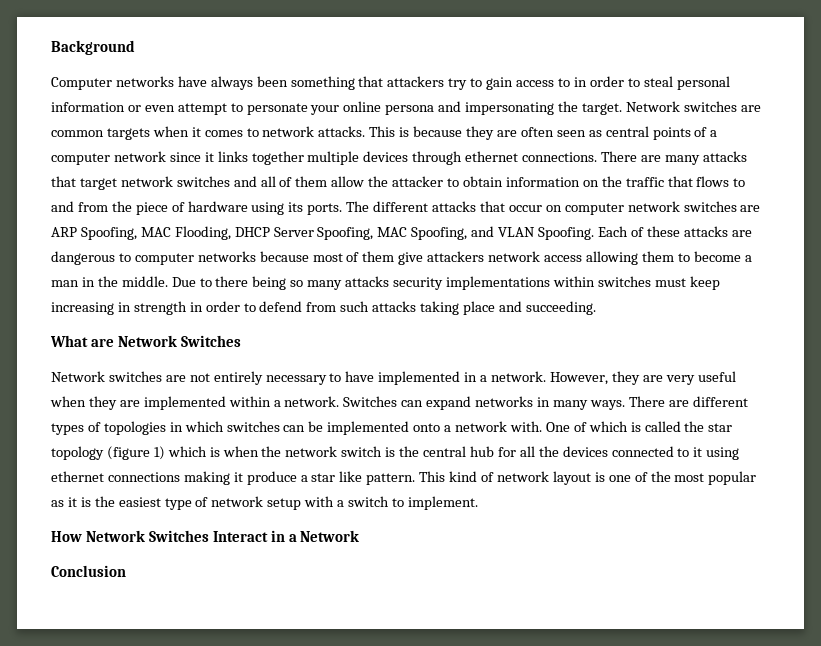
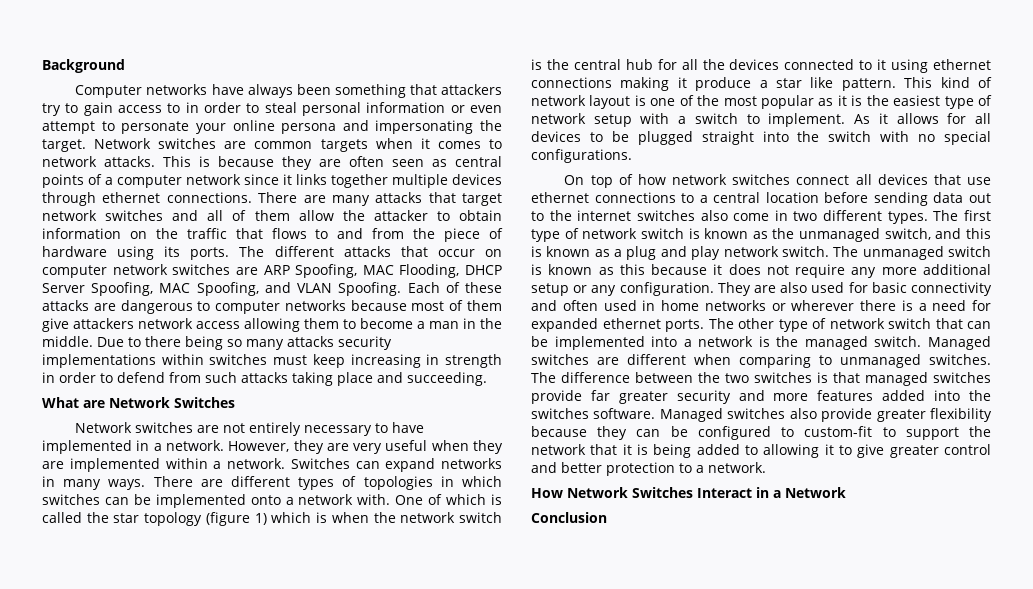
+ As it allows for all devices to be plugged straight into the switch with no special configurations.
+ On top of how network switches connect all devices that use ethernet connections to a central location before sending data out to the internet switches also come in two different types. The first type of network switch is known as the unmanaged switch, and this is known as a plug and play network switch. The unmanaged switch is known as this because it does not require any more additional setup or any configuration. They are also used for basic connectivity and often used in home networks or wherever there is a need for expanded ethernet ports. The other type of network switch that can be implemented into a network is the managed switch. Managed switches are different when comparing to unmanaged switches. The difference between the two switches is that managed switches provide far greater security and more features added into the switches software. Managed switches also provide greater flexibility because they can be configured to custom-fit to support the network that it is being added to allowing it to give greater control and better protection to a network.

